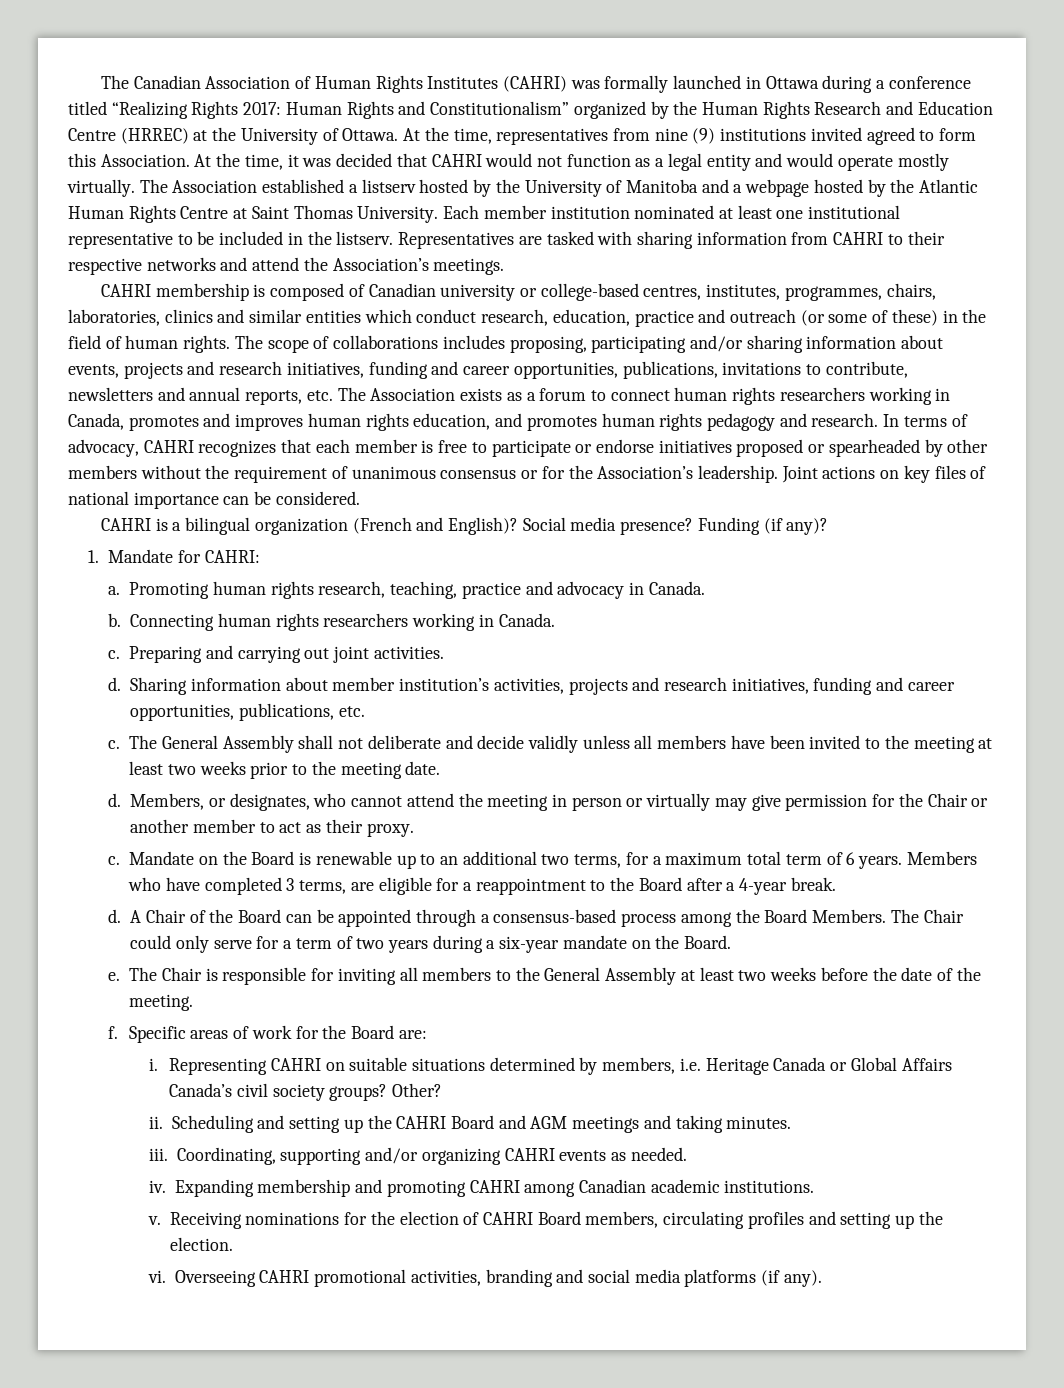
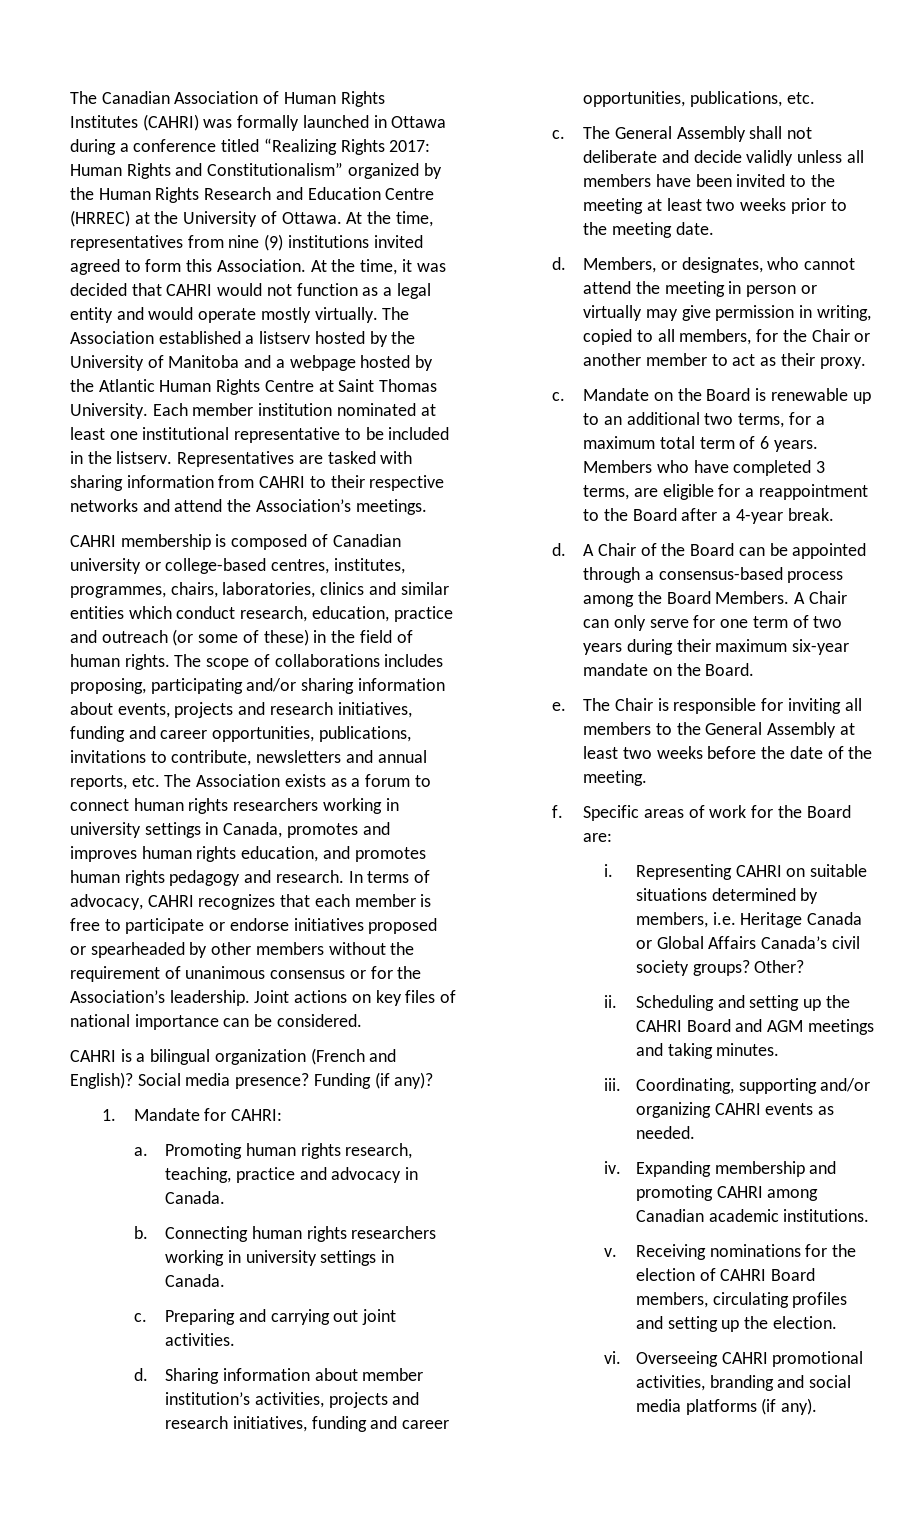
- The scope of collaborations includes proposing, participating and/or sharing information about events, projects and research initiatives, funding and career opportunities, publications, invitations to contribute, newsletters and annual reports, etc. The Association exists as a forum to connect human rights researchers working in Canada, promotes and improves human rights education, and promotes human rights pedagogy and research.
+ The scope of collaborations includes proposing, participating and/or sharing information about events, projects and research initiatives, funding and career opportunities, publications, invitations to contribute, newsletters and annual reports, etc. The Association exists as a forum to connect human rights researchers working in university settings in Canada, promotes and improves human rights education, and promotes human rights pedagogy and research.
- Connecting human rights researchers working in Canada.
+ Connecting human rights researchers working in university settings in Canada.
- Members, or designates, who cannot attend the meeting in person or virtually may give permission for the Chair or another member to act as their proxy.
+ Members, or designates, who cannot attend the meeting in person or virtually may give permission in writing, copied to all members, for the Chair or another member to act as their proxy.
- The Chair could only serve for a term of two years during a six-year mandate on the Board.
+ A Chair can only serve for one term of two years during their maximum six-year mandate on the Board.

